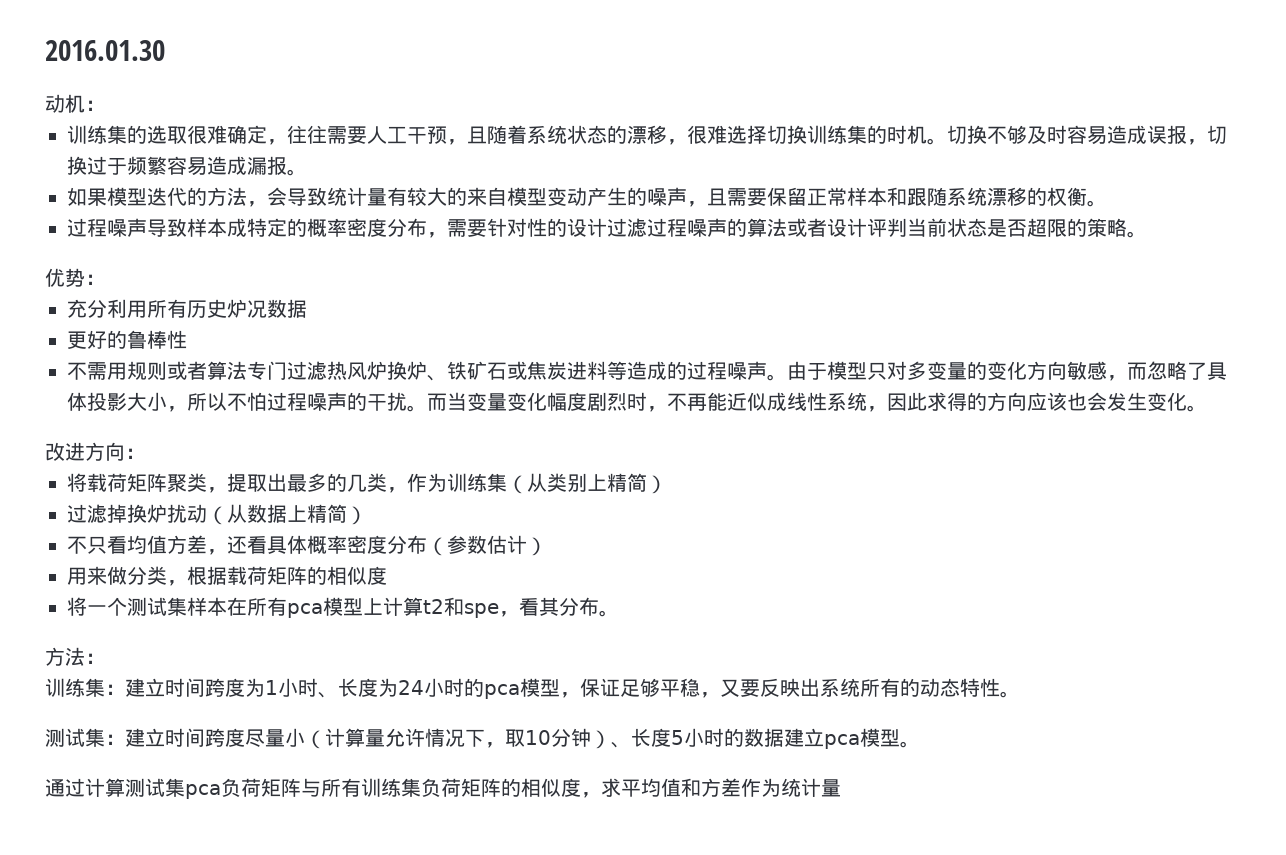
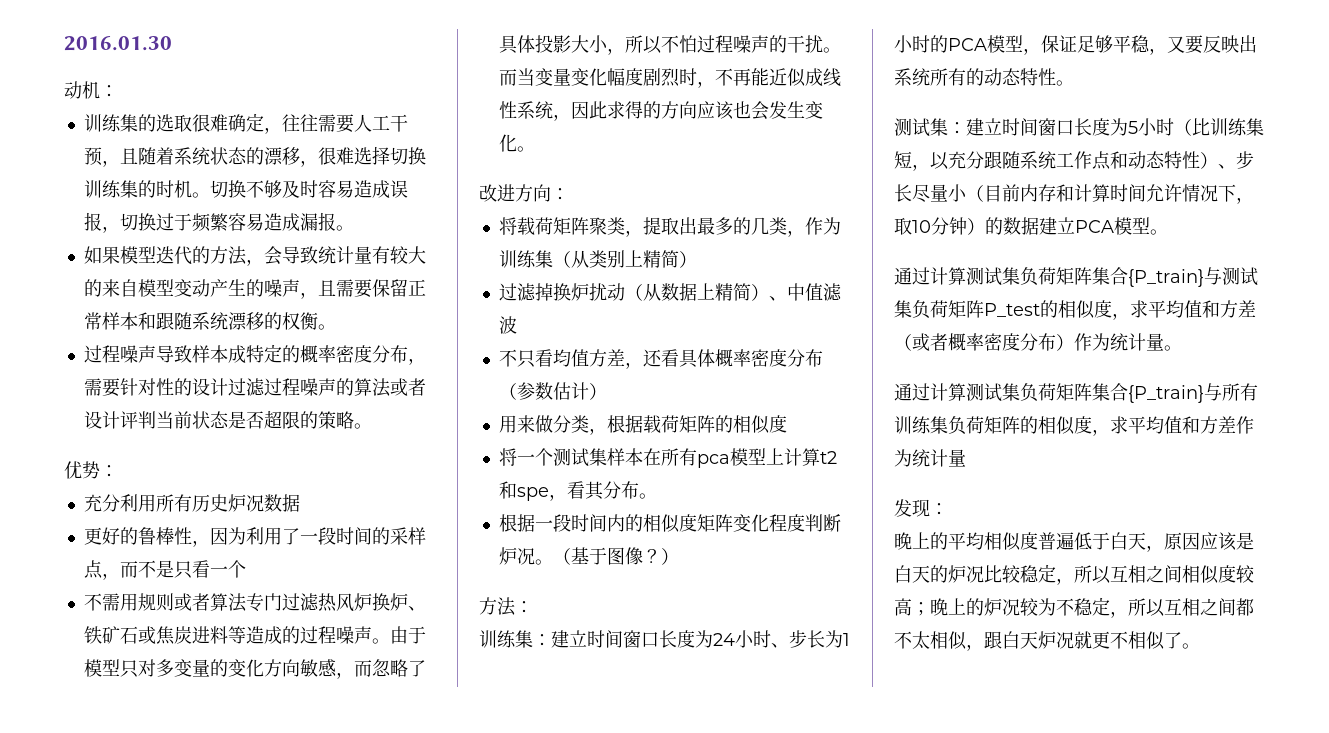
- 更好的鲁棒性
+ 更好的鲁棒性，因为利用了一段时间的采样点，而不是只看一个
- 过滤掉换炉扰动（从数据上精简）
+ 过滤掉换炉扰动（从数据上精简）、中值滤波
+ 根据一段时间内的相似度矩阵变化程度判断炉况。（基于图像？）
- 训练集：建立时间跨度为1小时、长度为24小时的pca模型，保证足够平稳，又要反映出系统所有的动态特性。
+ 训练集：建立时间窗口长度为24小时、步长为1小时的PCA模型，保证足够平稳，又要反映出系统所有的动态特性。
- 测试集：建立时间跨度尽量小（计算量允许情况下，取10分钟）、长度5小时的数据建立pca模型。
+ 测试集：建立时间窗口长度为5小时（比训练集短，以充分跟随系统工作点和动态特性）、步长尽量小（目前内存和计算时间允许情况下，取10分钟）的数据建立PCA模型。
- 通过计算测试集pca负荷矩阵与所有训练集负荷矩阵的相似度，求平均值和方差作为统计量
+ 通过计算测试集负荷矩阵集合{P_train}与测试集负荷矩阵P_test的相似度，求平均值和方差（或者概率密度分布）作为统计量。
+ 通过计算测试集负荷矩阵集合{P_train}与所有训练集负荷矩阵的相似度，求平均值和方差作为统计量
+ 发现：
+ 晚上的平均相似度普遍低于白天，原因应该是白天的炉况比较稳定，所以互相之间相似度较高；晚上的炉况较为不稳定，所以互相之间都不太相似，跟白天炉况就更不相似了。

